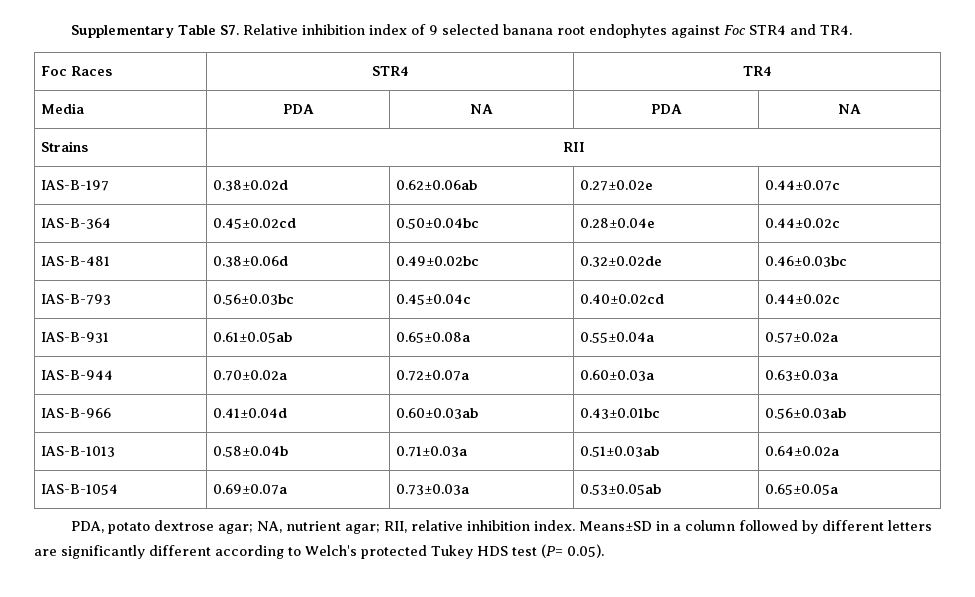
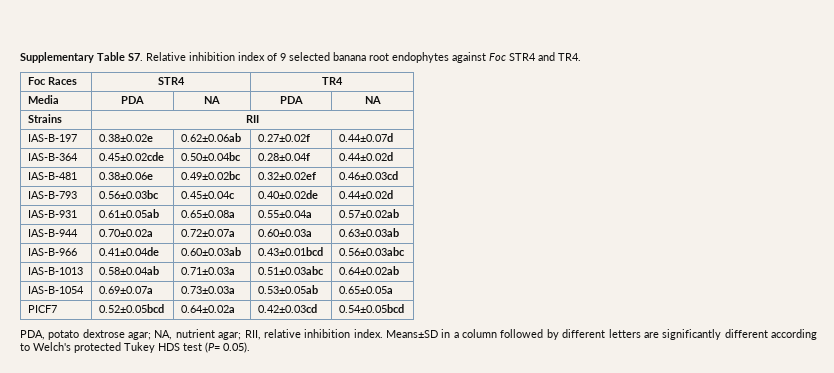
- IAS-B-197 | 0.38±0.02d | 0.62±0.06ab | 0.27±0.02e | 0.44±0.07c
+ IAS-B-197 | 0.38±0.02e | 0.62±0.06ab | 0.27±0.02f | 0.44±0.07d
- IAS-B-364 | 0.45±0.02cd | 0.50±0.04bc | 0.28±0.04e | 0.44±0.02c
+ IAS-B-364 | 0.45±0.02cde | 0.50±0.04bc | 0.28±0.04f | 0.44±0.02d
- IAS-B-481 | 0.38±0.06d | 0.49±0.02bc | 0.32±0.02de | 0.46±0.03bc
+ IAS-B-481 | 0.38±0.06e | 0.49±0.02bc | 0.32±0.02ef | 0.46±0.03cd
- IAS-B-793 | 0.56±0.03bc | 0.45±0.04c | 0.40±0.02cd | 0.44±0.02c
+ IAS-B-793 | 0.56±0.03bc | 0.45±0.04c | 0.40±0.02de | 0.44±0.02d
- IAS-B-931 | 0.61±0.05ab | 0.65±0.08a | 0.55±0.04a | 0.57±0.02a
+ IAS-B-931 | 0.61±0.05ab | 0.65±0.08a | 0.55±0.04a | 0.57±0.02ab
- IAS-B-944 | 0.70±0.02a | 0.72±0.07a | 0.60±0.03a | 0.63±0.03a
+ IAS-B-944 | 0.70±0.02a | 0.72±0.07a | 0.60±0.03a | 0.63±0.03ab
- IAS-B-966 | 0.41±0.04d | 0.60±0.03ab | 0.43±0.01bc | 0.56±0.03ab
+ IAS-B-966 | 0.41±0.04de | 0.60±0.03ab | 0.43±0.01bcd | 0.56±0.03abc
- IAS-B-1013 | 0.58±0.04b | 0.71±0.03a | 0.51±0.03ab | 0.64±0.02a
+ IAS-B-1013 | 0.58±0.04ab | 0.71±0.03a | 0.51±0.03abc | 0.64±0.02ab
+ PICF7 | 0.52±0.05bcd | 0.64±0.02a | 0.42±0.03cd | 0.54±0.05bcd

